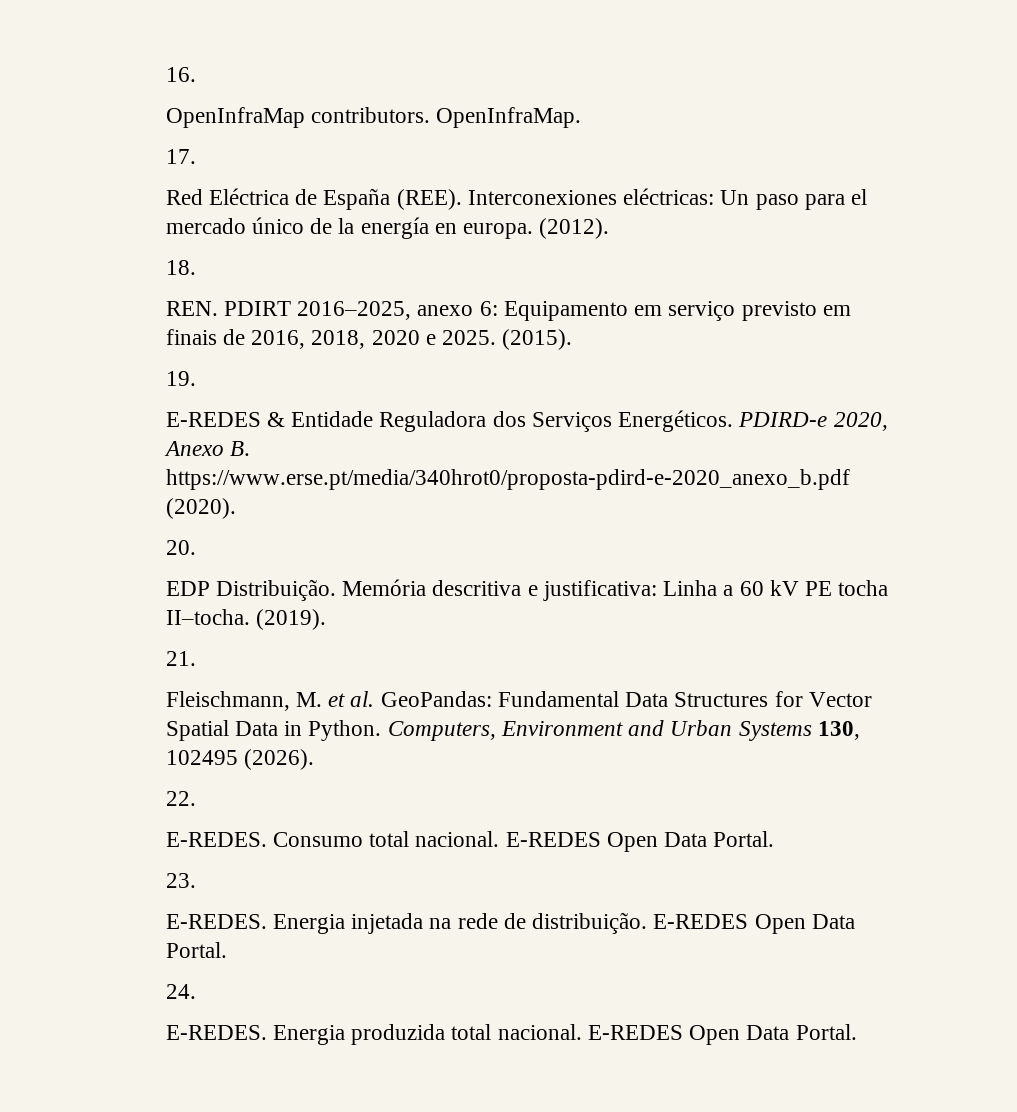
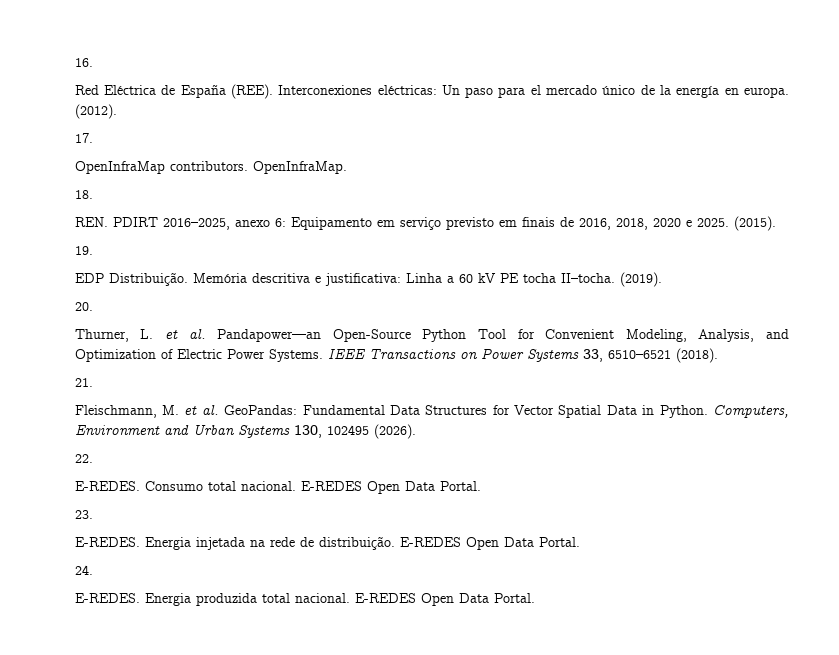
- OpenInfraMap contributors. OpenInfraMap.
- 17.
+ 17.
+ OpenInfraMap contributors. OpenInfraMap.
- E-REDES & Entidade Reguladora dos Serviços Energéticos. PDIRD-e 2020, Anexo B. https://www.erse.pt/media/340hrot0/proposta-pdird-e-2020_anexo_b.pdf (2020).
- 20.
+ 20.
+ Thurner, L. et al. Pandapower—an Open-Source Python Tool for Convenient Modeling, Analysis, and Optimization of Electric Power Systems. IEEE Transactions on Power Systems 33, 6510–6521 (2018).

